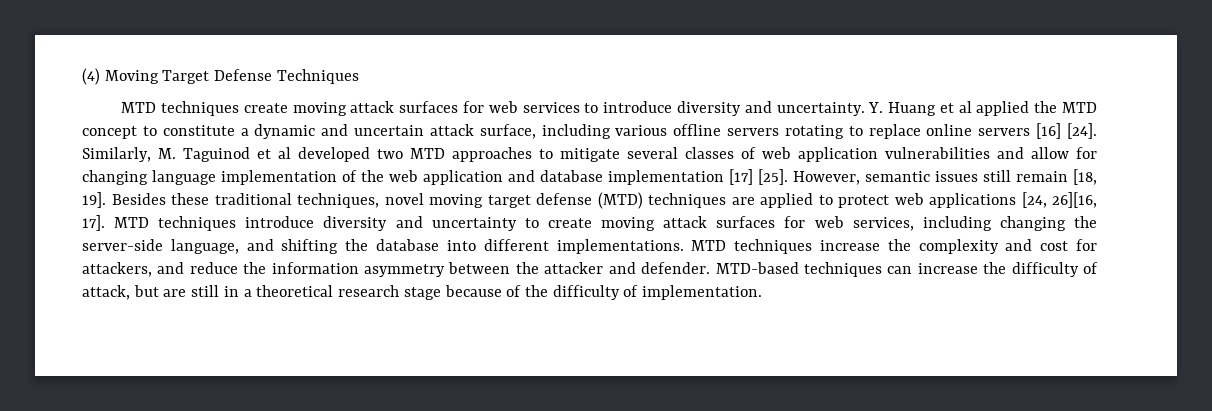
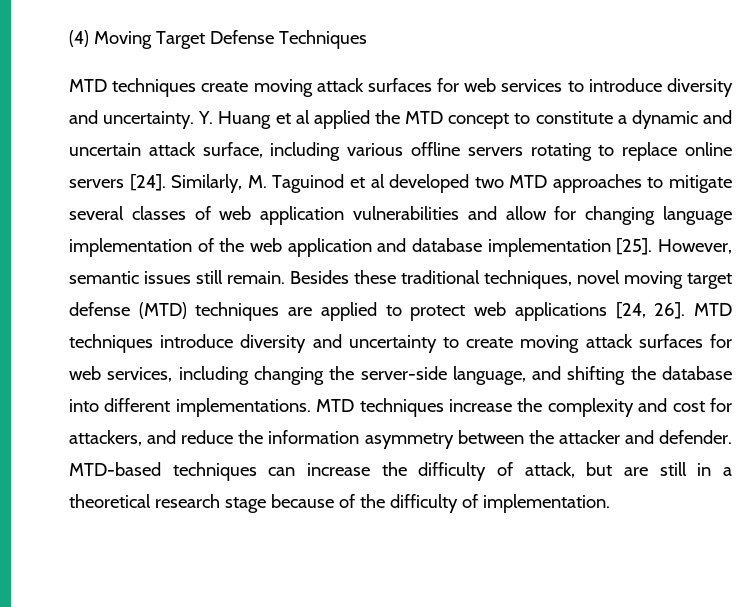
- Y. Huang et al applied the MTD concept to constitute a dynamic and uncertain attack surface, including various offline servers rotating to replace online servers [16] [24].
+ Y. Huang et al applied the MTD concept to constitute a dynamic and uncertain attack surface, including various offline servers rotating to replace online servers [24].
- Similarly, M. Taguinod et al developed two MTD approaches to mitigate several classes of web application vulnerabilities and allow for changing language implementation of the web application and database implementation [17] [25].
+ Similarly, M. Taguinod et al developed two MTD approaches to mitigate several classes of web application vulnerabilities and allow for changing language implementation of the web application and database implementation [25].
- However, semantic issues still remain [18, 19].
+ However, semantic issues still remain.
- Besides these traditional techniques, novel moving target defense (MTD) techniques are applied to protect web applications [24, 26][16, 17].
+ Besides these traditional techniques, novel moving target defense (MTD) techniques are applied to protect web applications [24, 26].

